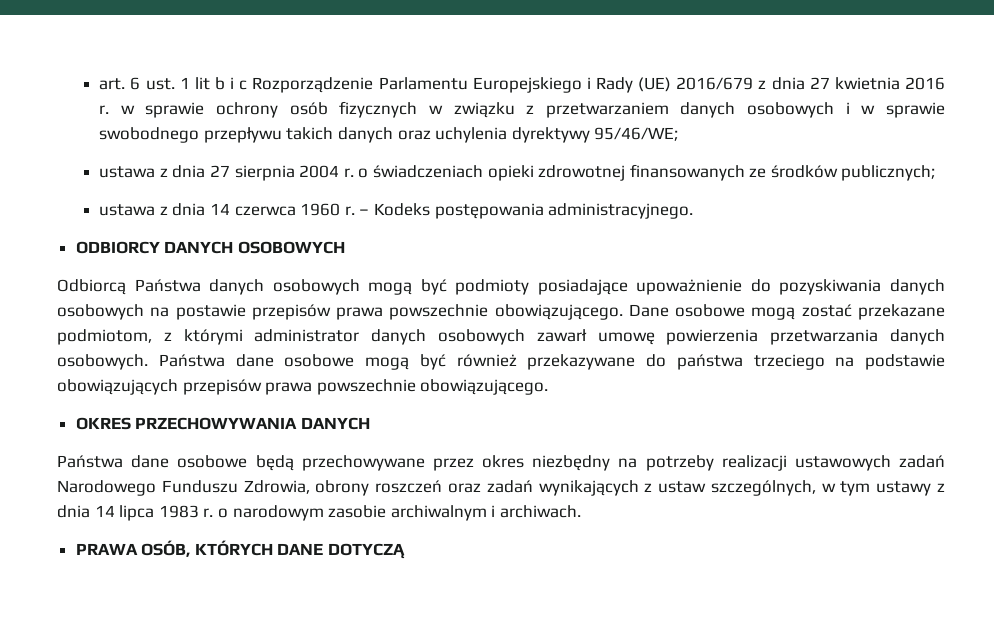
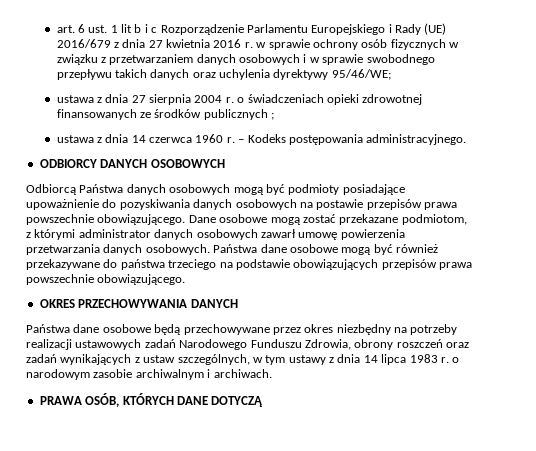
- ustawa z dnia 27 sierpnia 2004 r. o świadczeniach opieki zdrowotnej finansowanych ze środków publicznych;
+ ustawa z dnia 27 sierpnia 2004 r. o świadczeniach opieki zdrowotnej finansowanych ze środków publicznych ;

